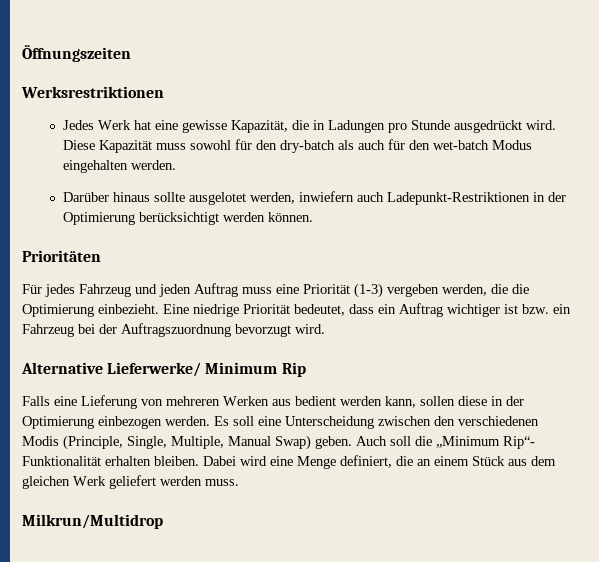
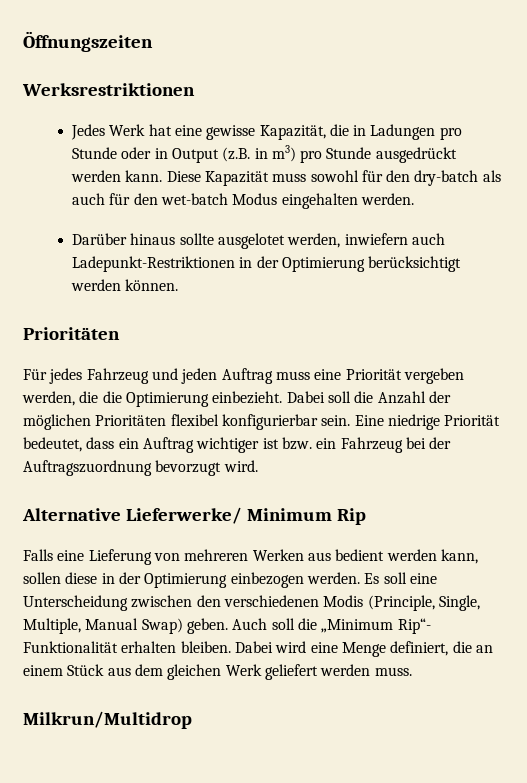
- Jedes Werk hat eine gewisse Kapazität, die in Ladungen pro Stunde ausgedrückt wird.
+ Jedes Werk hat eine gewisse Kapazität, die in Ladungen pro Stunde oder in Output (z.B. in m3) pro Stunde ausgedrückt werden kann.
- Für jedes Fahrzeug und jeden Auftrag muss eine Priorität (1-3) vergeben werden, die die Optimierung einbezieht.
+ Für jedes Fahrzeug und jeden Auftrag muss eine Priorität vergeben werden, die die Optimierung einbezieht.
+ Dabei soll die Anzahl der möglichen Prioritäten flexibel konfigurierbar sein.

